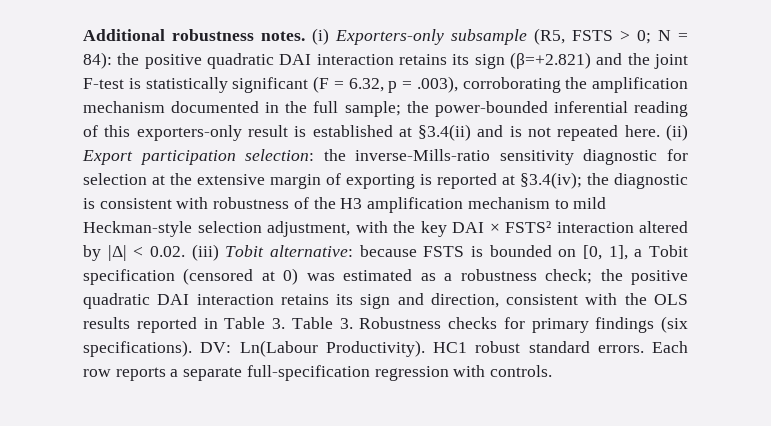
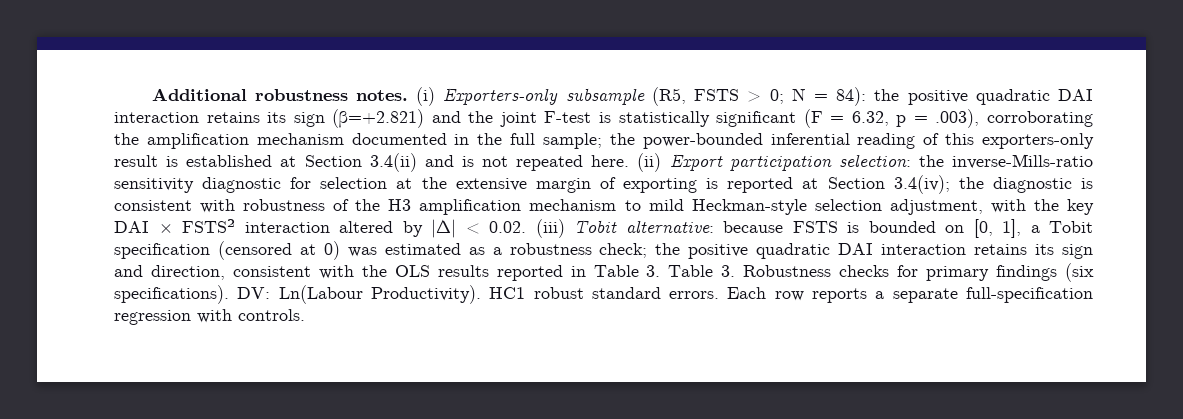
- (i) Exporters-only subsample (R5, FSTS > 0; N = 84): the positive quadratic DAI interaction retains its sign (β=+2.821) and the joint F-test is statistically significant (F = 6.32, p = .003), corroborating the amplification mechanism documented in the full sample; the power-bounded inferential reading of this exporters-only result is established at §3.4(ii) and is not repeated here.
+ (i) Exporters-only subsample (R5, FSTS > 0; N = 84): the positive quadratic DAI interaction retains its sign (β=+2.821) and the joint F-test is statistically significant (F = 6.32, p = .003), corroborating the amplification mechanism documented in the full sample; the power-bounded inferential reading of this exporters-only result is established at Section 3.4(ii) and is not repeated here.
- the inverse-Mills-ratio sensitivity diagnostic for selection at the extensive margin of exporting is reported at §3.4(iv);
+ the inverse-Mills-ratio sensitivity diagnostic for selection at the extensive margin of exporting is reported at Section 3.4(iv);

